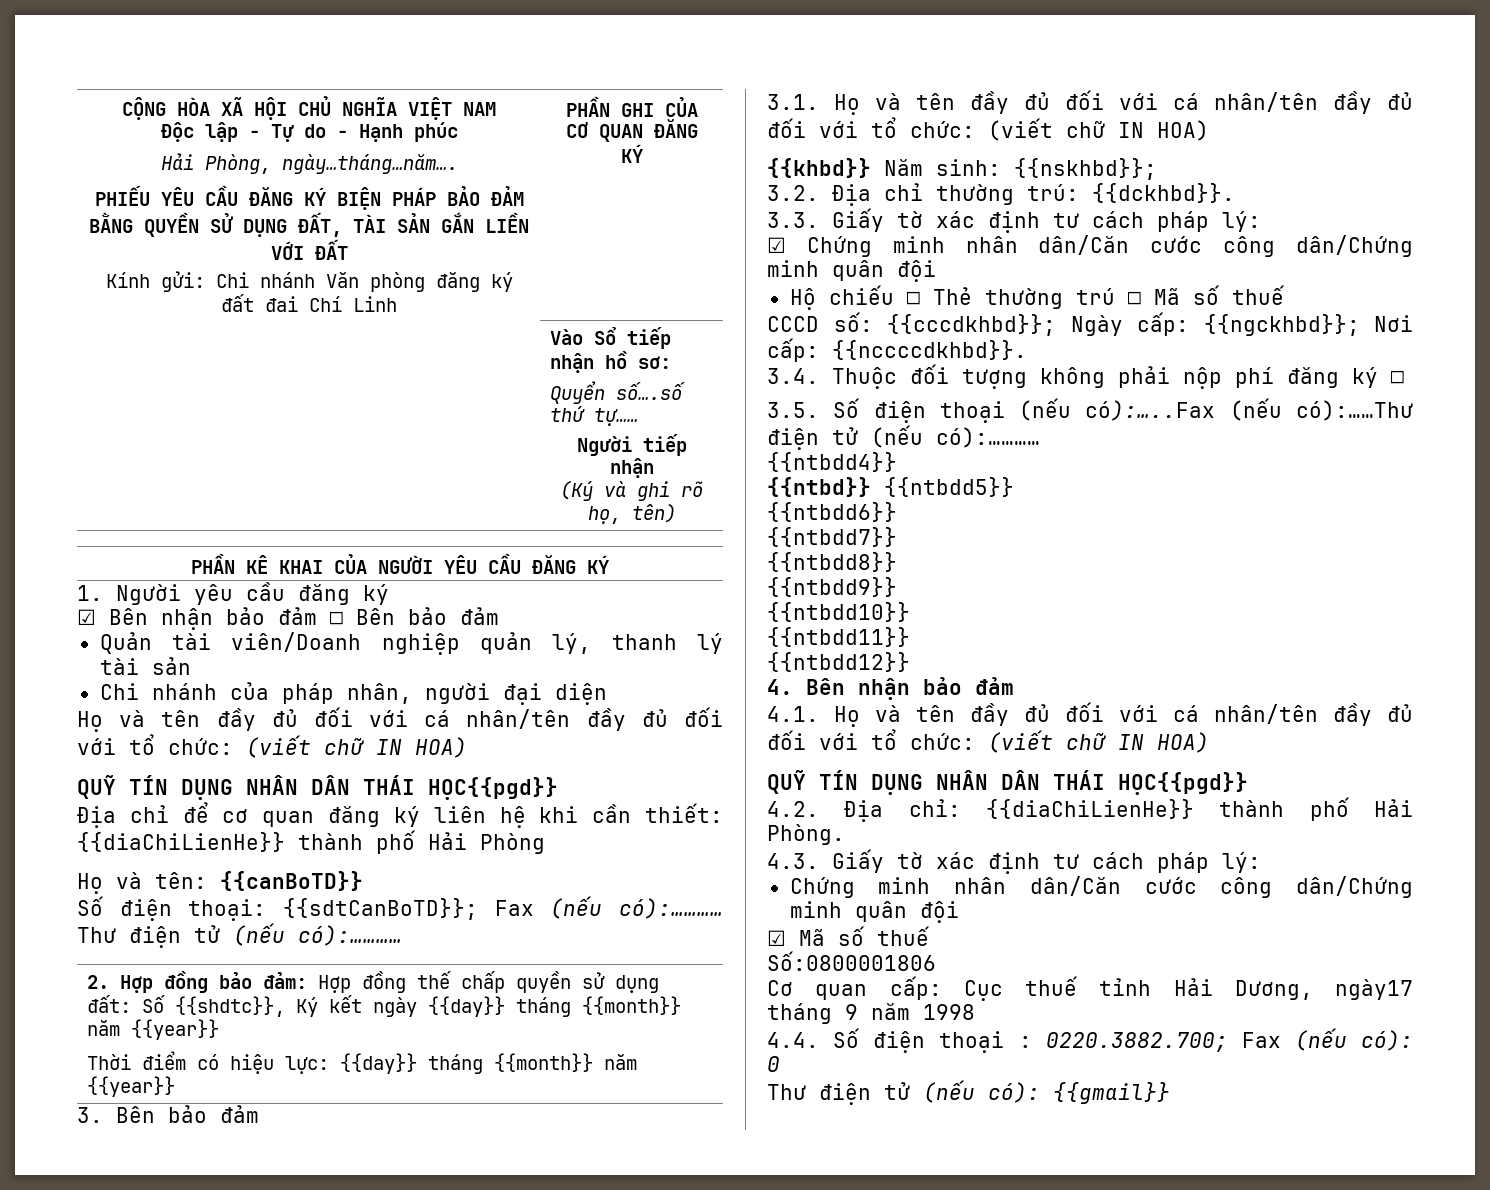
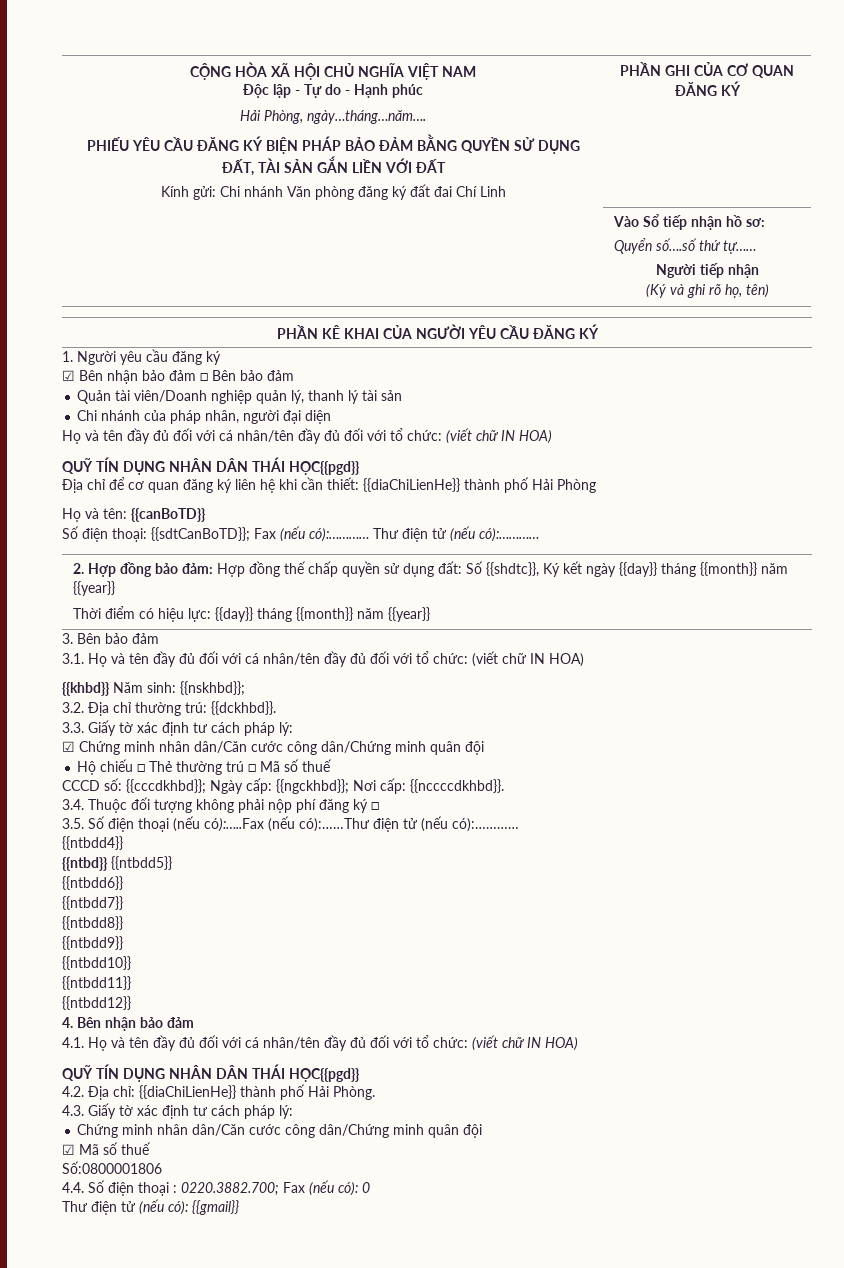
- Cơ quan cấp: Cục thuế tỉnh Hải Dương, ngày17 tháng 9 năm 1998

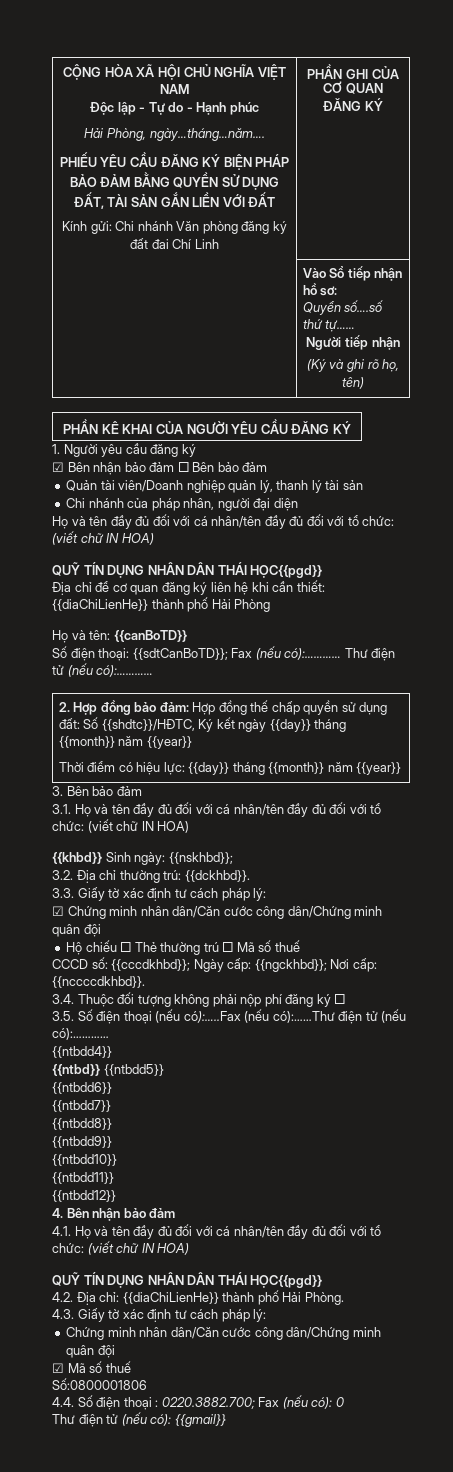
- 2. Hợp đồng bảo đảm: Hợp đồng thế chấp quyền sử dụng đất: Số {{shdtc}}, Ký kết ngày {{day}} tháng {{month}} năm {{year}}
+ 2. Hợp đồng bảo đảm: Hợp đồng thế chấp quyền sử dụng đất: Số {{shdtc}}/HĐTC, Ký kết ngày {{day}} tháng {{month}} năm {{year}}
- {{khbd}} Năm sinh: {{nskhbd}};
+ {{khbd}} Sinh ngày: {{nskhbd}};

